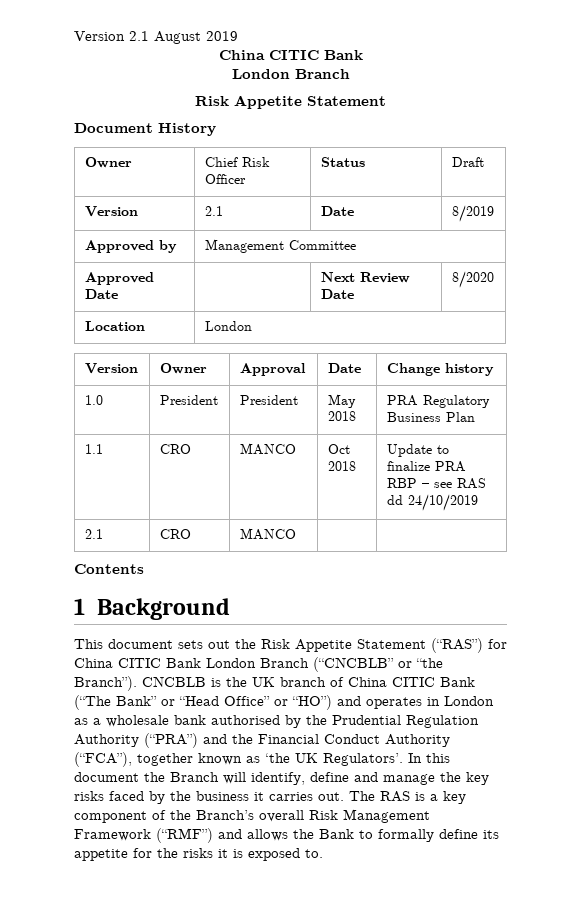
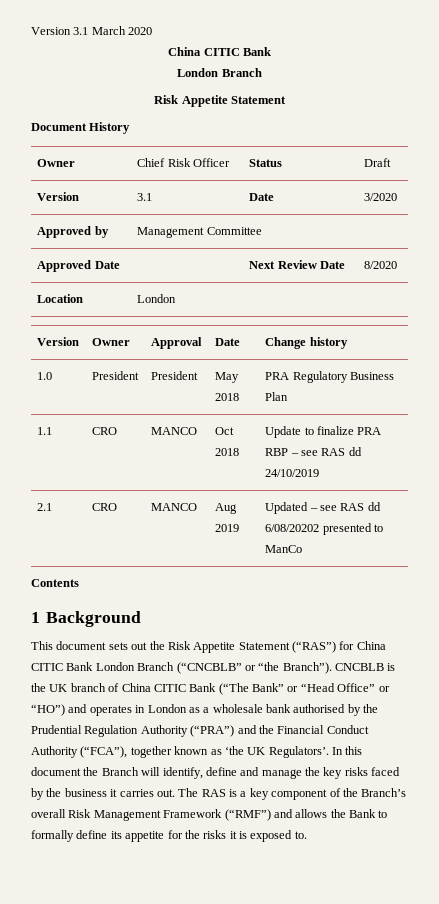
- Version 2.1 August 2019
+ Version 3.1 March 2020
- Version | 2.1 | Date | 8/2019
+ Version | 3.1 | Date | 3/2020
- 2.1 | CRO | MANCO | |
+ 2.1 | CRO | MANCO | Aug 2019 | Updated – see RAS dd 6/08/20202 presented to ManCo

